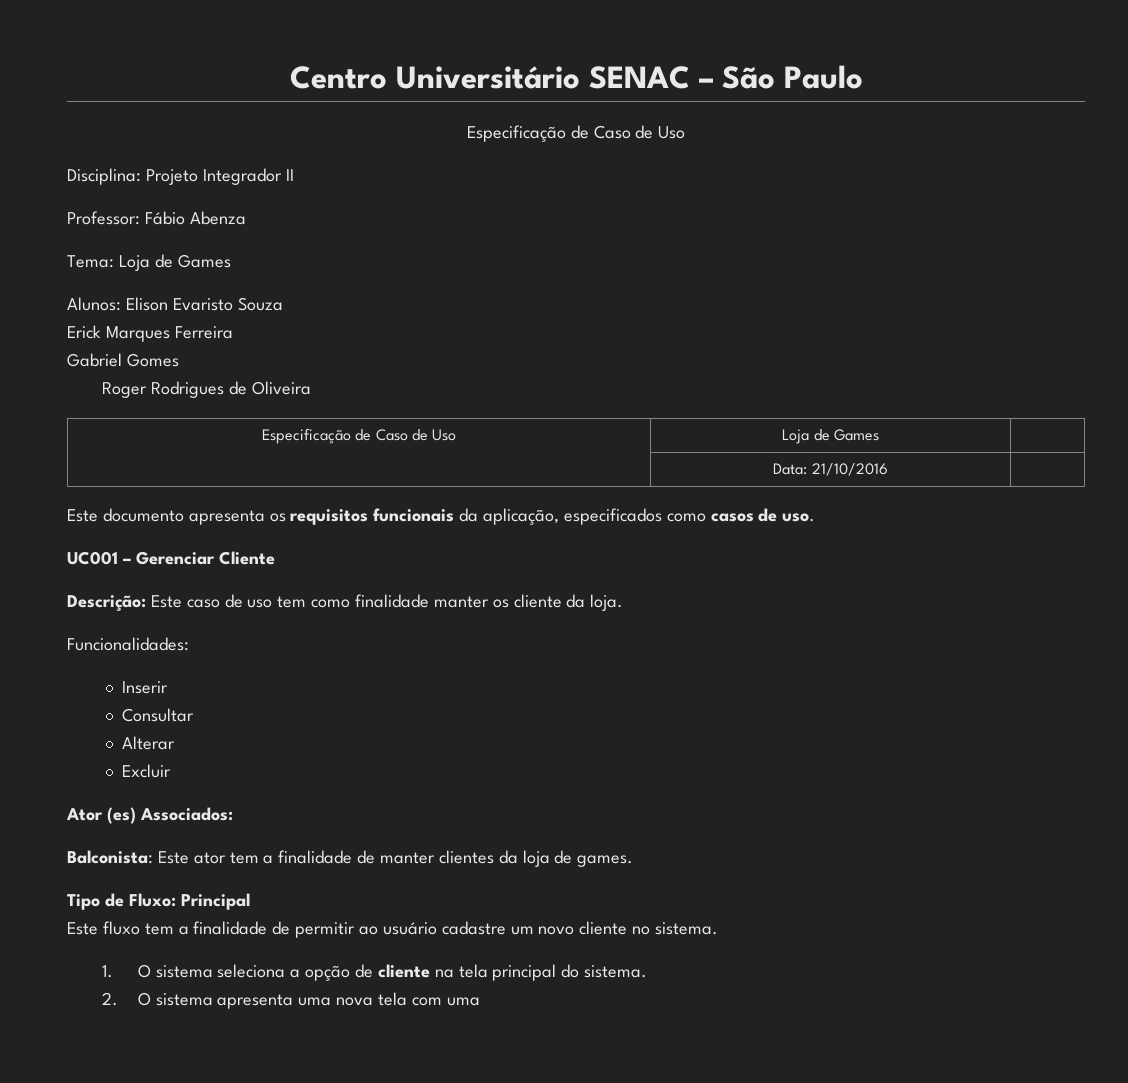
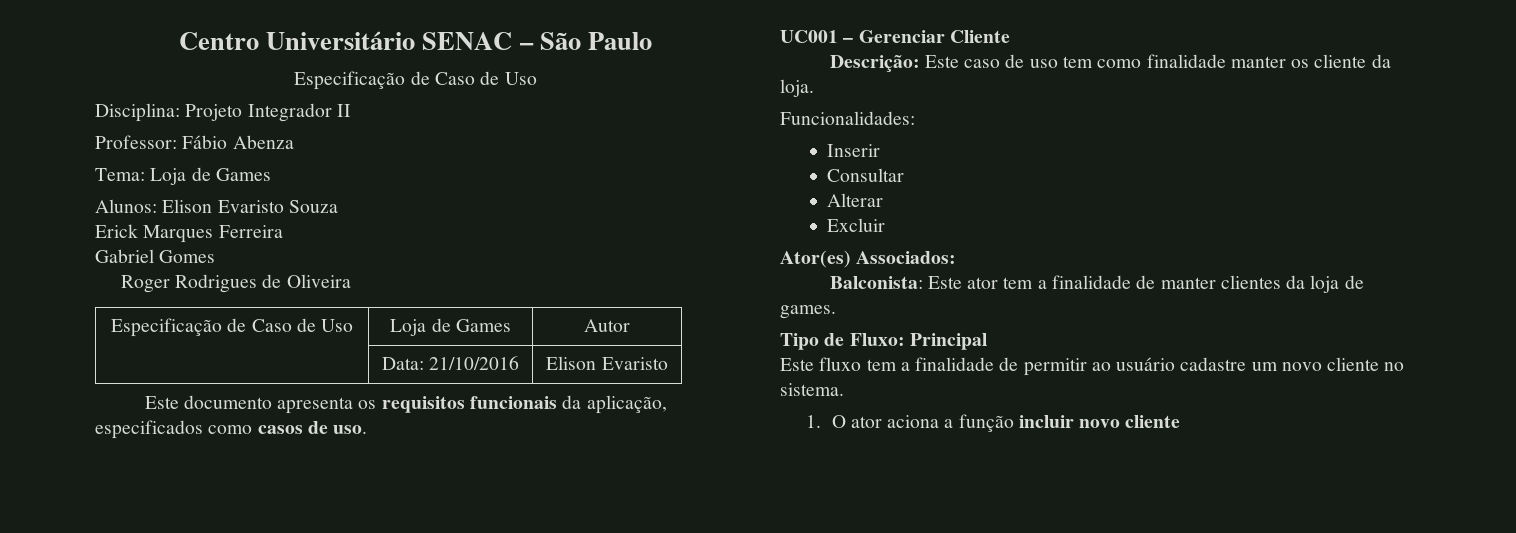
- Especificação de Caso de Uso | Loja de Games |
+ Especificação de Caso de Uso | Loja de Games | Autor
- | Data: 21/10/2016 |
+ | Data: 21/10/2016 | Elison Evaristo
- Ator (es) Associados:
+ Ator(es) Associados:
- 1. O sistema seleciona a opção de cliente na tela principal do sistema.
- 2. O sistema apresenta uma nova tela com uma
+ 1. O ator aciona a função incluir novo cliente

